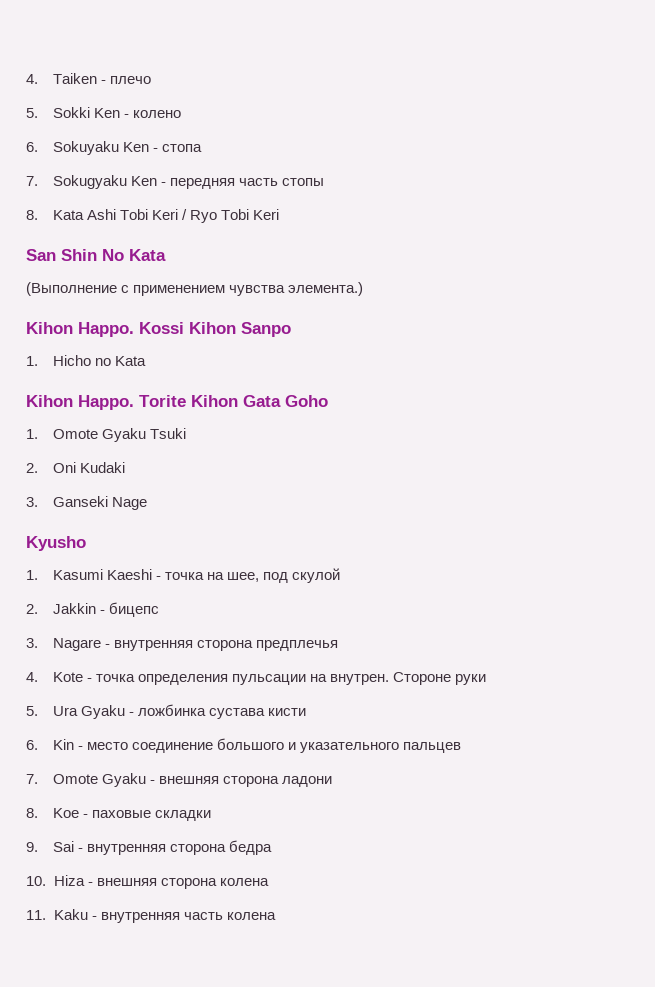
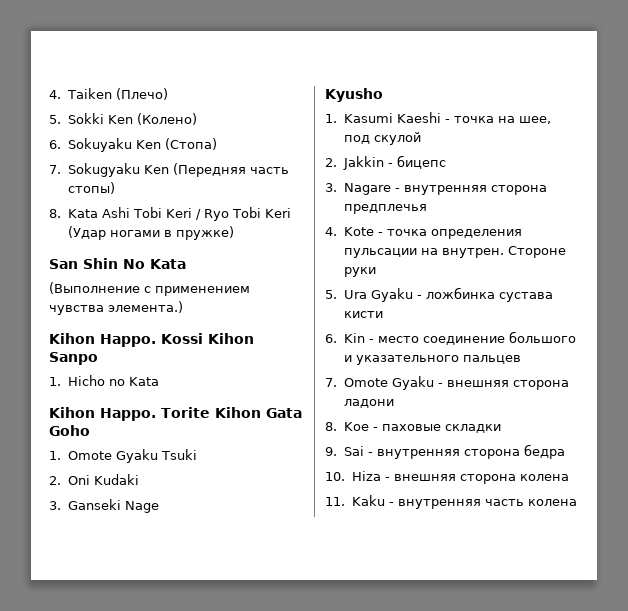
- 4. Taiken - плечо
+ 4. Taiken (Плечо)
- 5. Sokki Ken - колено
+ 5. Sokki Ken (Колено)
- 6. Sokuyaku Ken - стопа
+ 6. Sokuyaku Ken (Стопа)
- 7. Sokugyaku Ken - передняя часть стопы
+ 7. Sokugyaku Ken (Передняя часть стопы)
- 8. Kata Ashi Tobi Keri / Ryo Tobi Keri
+ 8. Kata Ashi Tobi Keri / Ryo Tobi Keri (Удар ногами в пружке)

